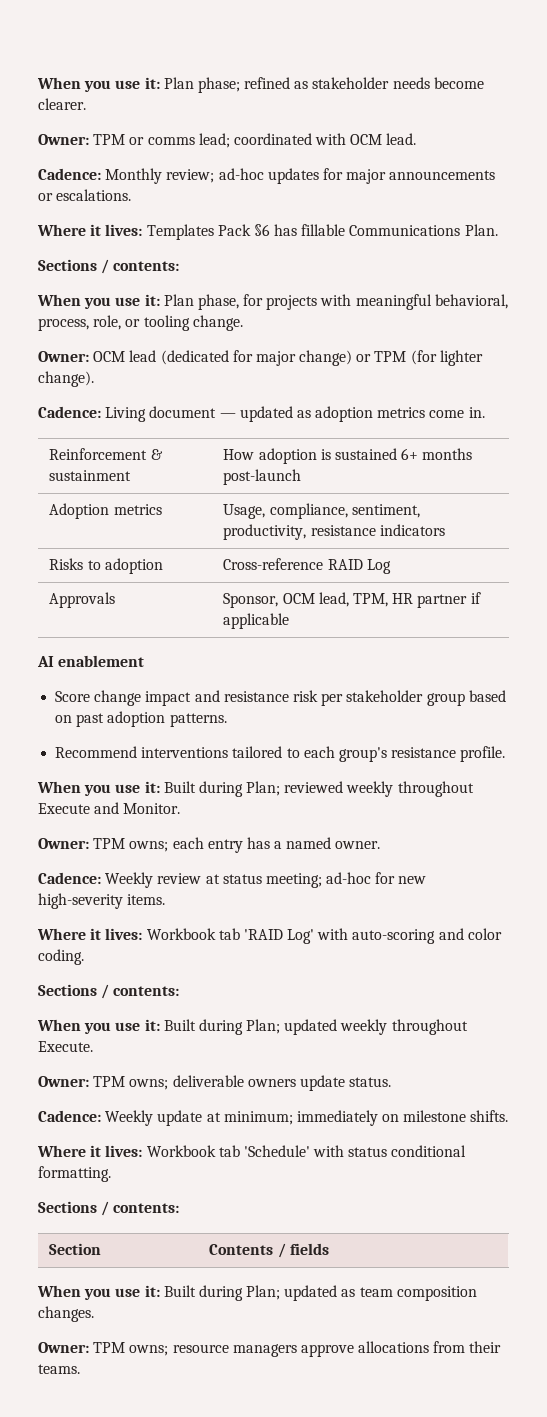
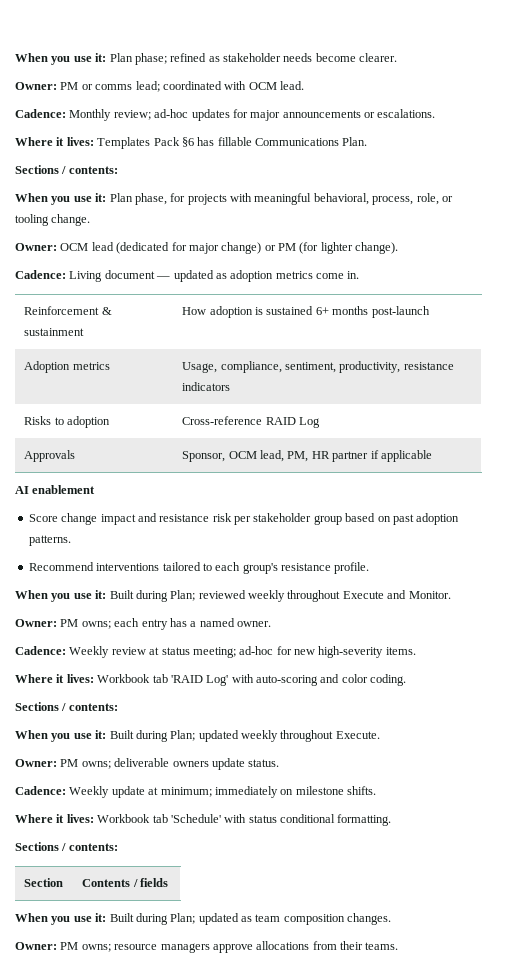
- Owner: TPM or comms lead; coordinated with OCM lead.
+ Owner: PM or comms lead; coordinated with OCM lead.
- Owner: OCM lead (dedicated for major change) or TPM (for lighter change).
+ Owner: OCM lead (dedicated for major change) or PM (for lighter change).
- Approvals | Sponsor, OCM lead, TPM, HR partner if applicable
+ Approvals | Sponsor, OCM lead, PM, HR partner if applicable
- Owner: TPM owns; each entry has a named owner.
+ Owner: PM owns; each entry has a named owner.
- Owner: TPM owns; deliverable owners update status.
+ Owner: PM owns; deliverable owners update status.
- Owner: TPM owns; resource managers approve allocations from their teams.
+ Owner: PM owns; resource managers approve allocations from their teams.

